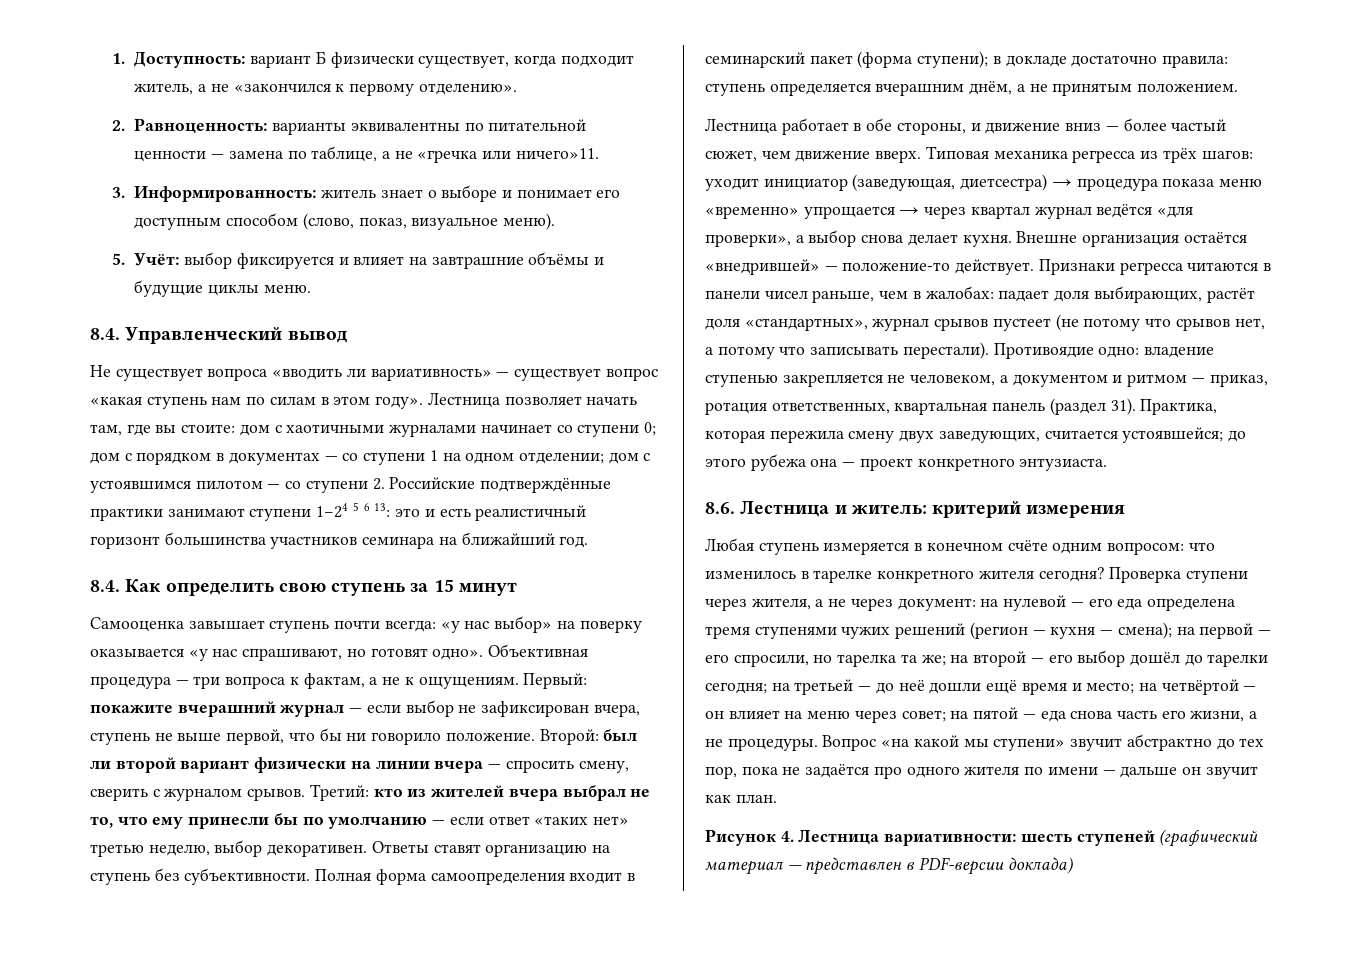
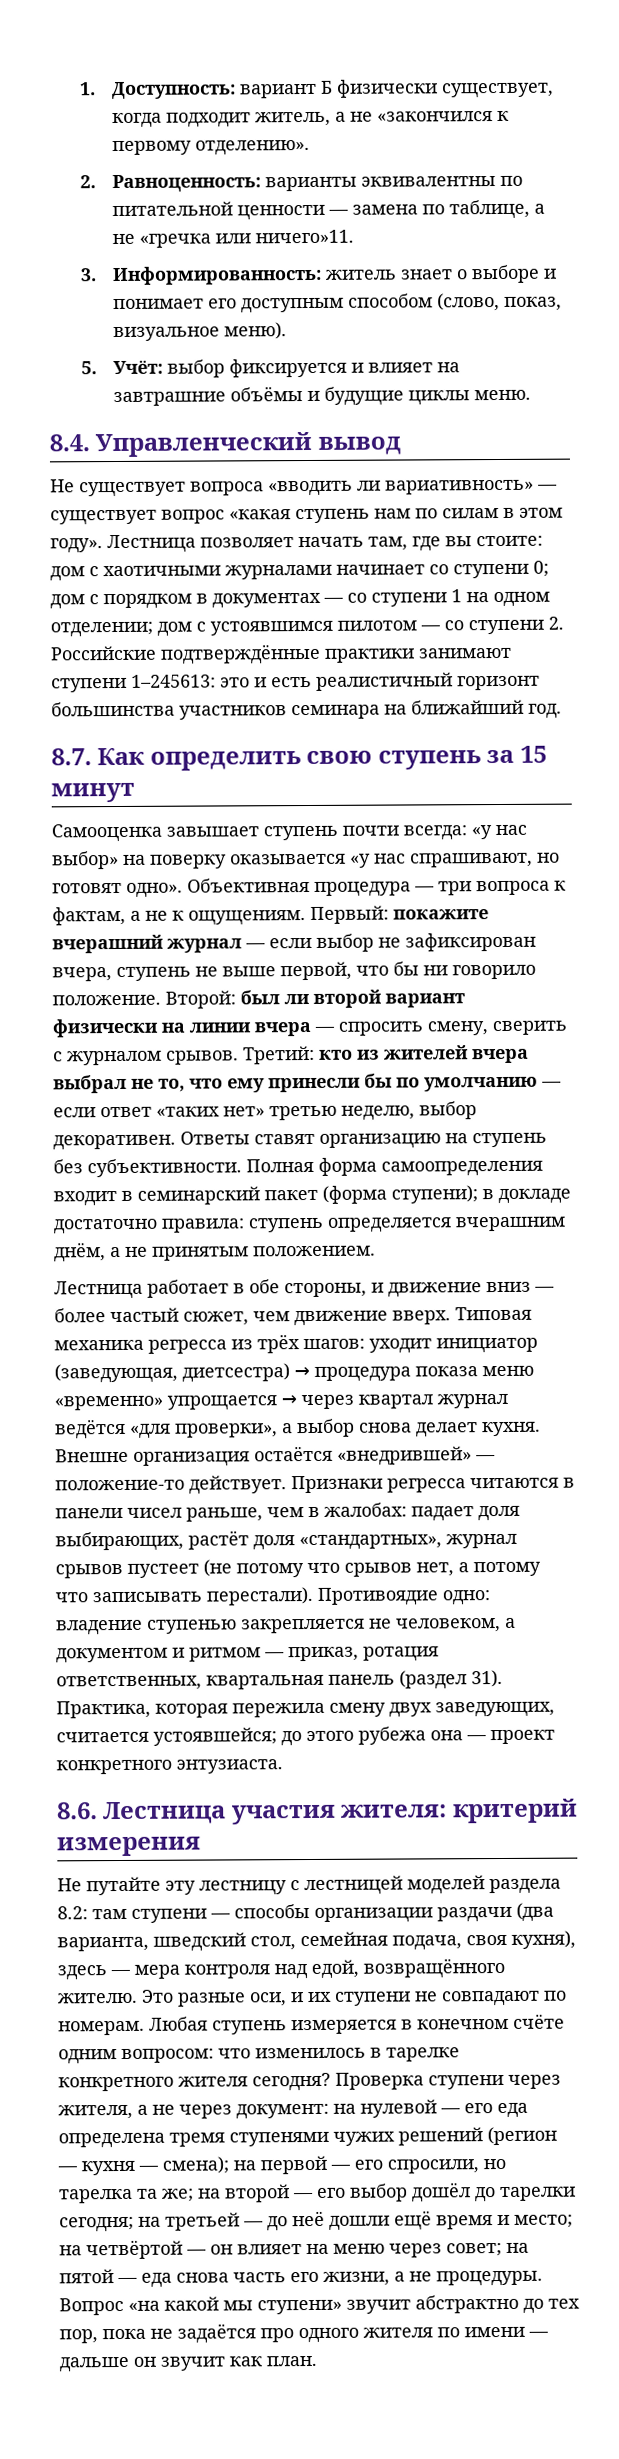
- Лестница позволяет начать там, где вы стоите: дом с хаотичными журналами начинает со ступени 0; дом с порядком в документах — со ступени 1 на одном отделении; дом с устоявшимся пилотом — со ступени 2. Российские подтверждённые практики занимают ступени 1–24 5 6 13: это и есть реалистичный горизонт большинства участников семинара на ближайший год.
+ Лестница позволяет начать там, где вы стоите: дом с хаотичными журналами начинает со ступени 0; дом с порядком в документах — со ступени 1 на одном отделении; дом с устоявшимся пилотом — со ступени 2. Российские подтверждённые практики занимают ступени 1–245613: это и есть реалистичный горизонт большинства участников семинара на ближайший год.
- 8.4. Как определить свою ступень за 15 минут
+ 8.7. Как определить свою ступень за 15 минут
- 8.6. Лестница и житель: критерий измерения
+ 8.6. Лестница участия жителя: критерий измерения
+ Не путайте эту лестницу с лестницей моделей раздела 8.2: там ступени — способы организации раздачи (два варианта, шведский стол, семейная подача, своя кухня), здесь — мера контроля над едой, возвращённого жителю. Это разные оси, и их ступени не совпадают по номерам.
- Рисунок 4. Лестница вариативности: шесть ступеней (графический материал — представлен в PDF-версии доклада)

